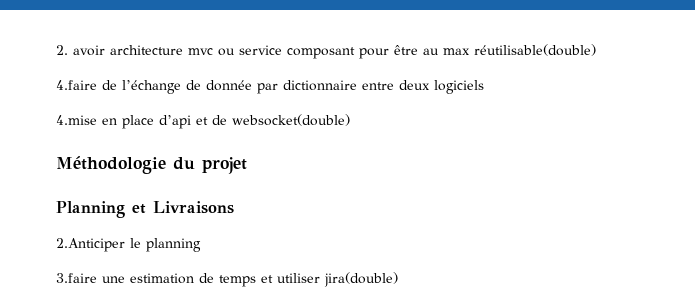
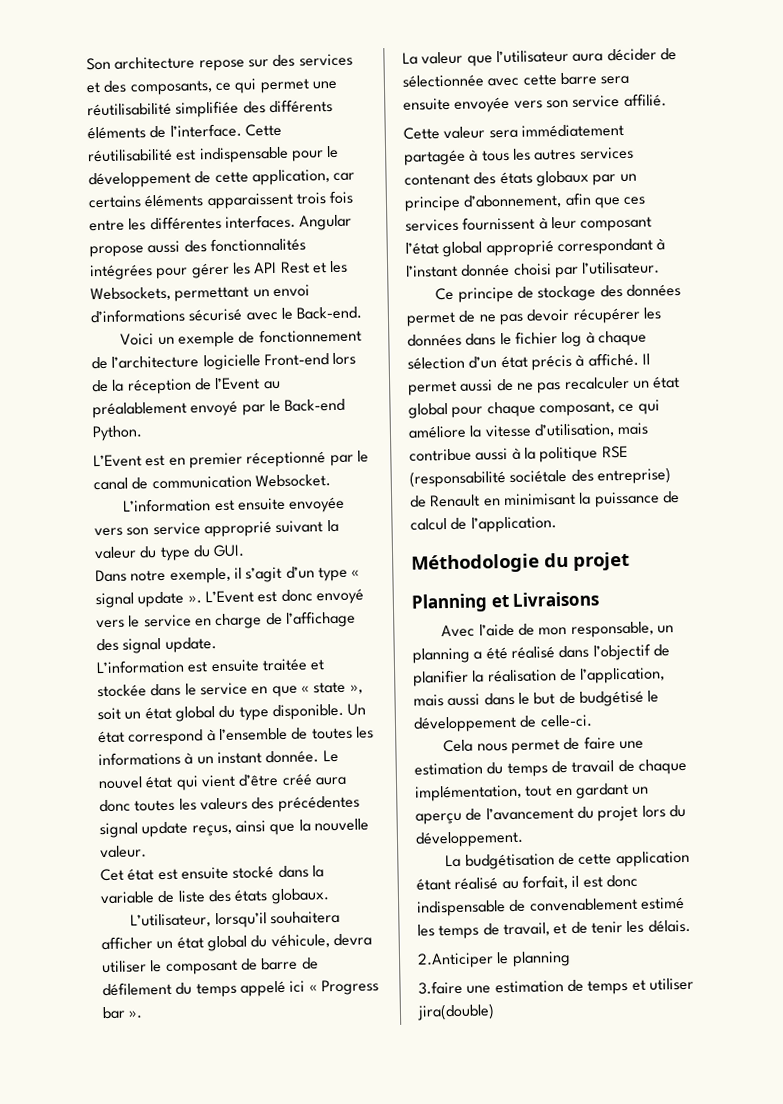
- 2. avoir architecture mvc ou service composant pour être au max réutilisable(double)
- 4.faire de l’échange de donnée par dictionnaire entre deux logiciels
- 4.mise en place d’api et de websocket(double)
+ Son architecture repose sur des services et des composants, ce qui permet une réutilisabilité simplifiée des différents éléments de l’interface. Cette réutilisabilité est indispensable pour le développement de cette application, car certains éléments apparaissent trois fois entre les différentes interfaces. Angular propose aussi des fonctionnalités intégrées pour gérer les API Rest et les Websockets, permettant un envoi d’informations sécurisé avec le Back-end.
+ Voici un exemple de fonctionnement de l’architecture logicielle Front-end lors de la réception de l’Event au préalablement envoyé par le Back-end Python.
+ L’Event est en premier réceptionné par le canal de communication Websocket.
+ L’information est ensuite envoyée vers son service approprié suivant la valeur du type du GUI.
+ Dans notre exemple, il s’agit d’un type « signal update ». L’Event est donc envoyé vers le service en charge de l’affichage des signal update.
+ L’information est ensuite traitée et stockée dans le service en que « state », soit un état global du type disponible. Un état correspond à l’ensemble de toutes les informations à un instant donnée. Le nouvel état qui vient d’être créé aura donc toutes les valeurs des précédentes signal update reçus, ainsi que la nouvelle valeur.
+ Cet état est ensuite stocké dans la variable de liste des états globaux.
+ L’utilisateur, lorsqu’il souhaitera afficher un état global du véhicule, devra utiliser le composant de barre de défilement du temps appelé ici « Progress bar ».
+ La valeur que l’utilisateur aura décider de sélectionnée avec cette barre sera ensuite envoyée vers son service affilié.
+ Cette valeur sera immédiatement partagée à tous les autres services contenant des états globaux par un principe d’abonnement, afin que ces services fournissent à leur composant l’état global approprié correspondant à l’instant donnée choisi par l’utilisateur.
+ Ce principe de stockage des données permet de ne pas devoir récupérer les données dans le fichier log à chaque sélection d’un état précis à affiché. Il permet aussi de ne pas recalculer un état global pour chaque composant, ce qui améliore la vitesse d’utilisation, mais contribue aussi à la politique RSE (responsabilité sociétale des entreprise) de Renault en minimisant la puissance de calcul de l’application.
+ Avec l’aide de mon responsable, un planning a été réalisé dans l’objectif de planifier la réalisation de l’application, mais aussi dans le but de budgétisé le développement de celle-ci.
+ Cela nous permet de faire une estimation du temps de travail de chaque implémentation, tout en gardant un aperçu de l’avancement du projet lors du développement.
+ La budgétisation de cette application étant réalisé au forfait, il est donc indispensable de convenablement estimé les temps de travail, et de tenir les délais.

